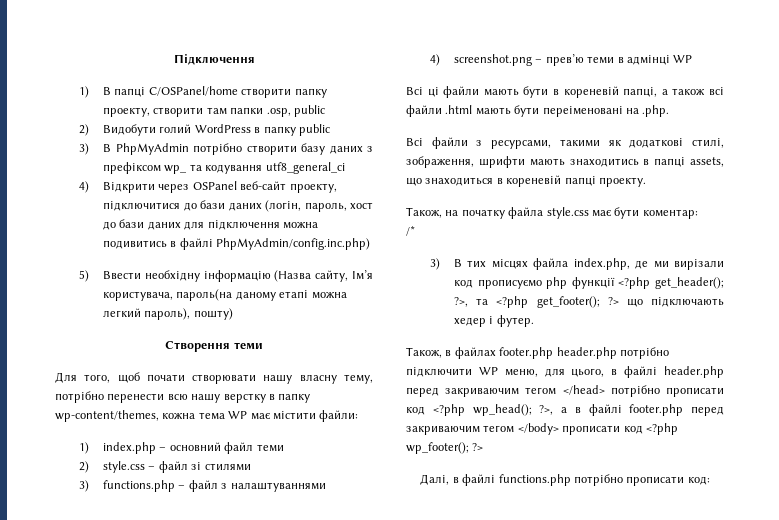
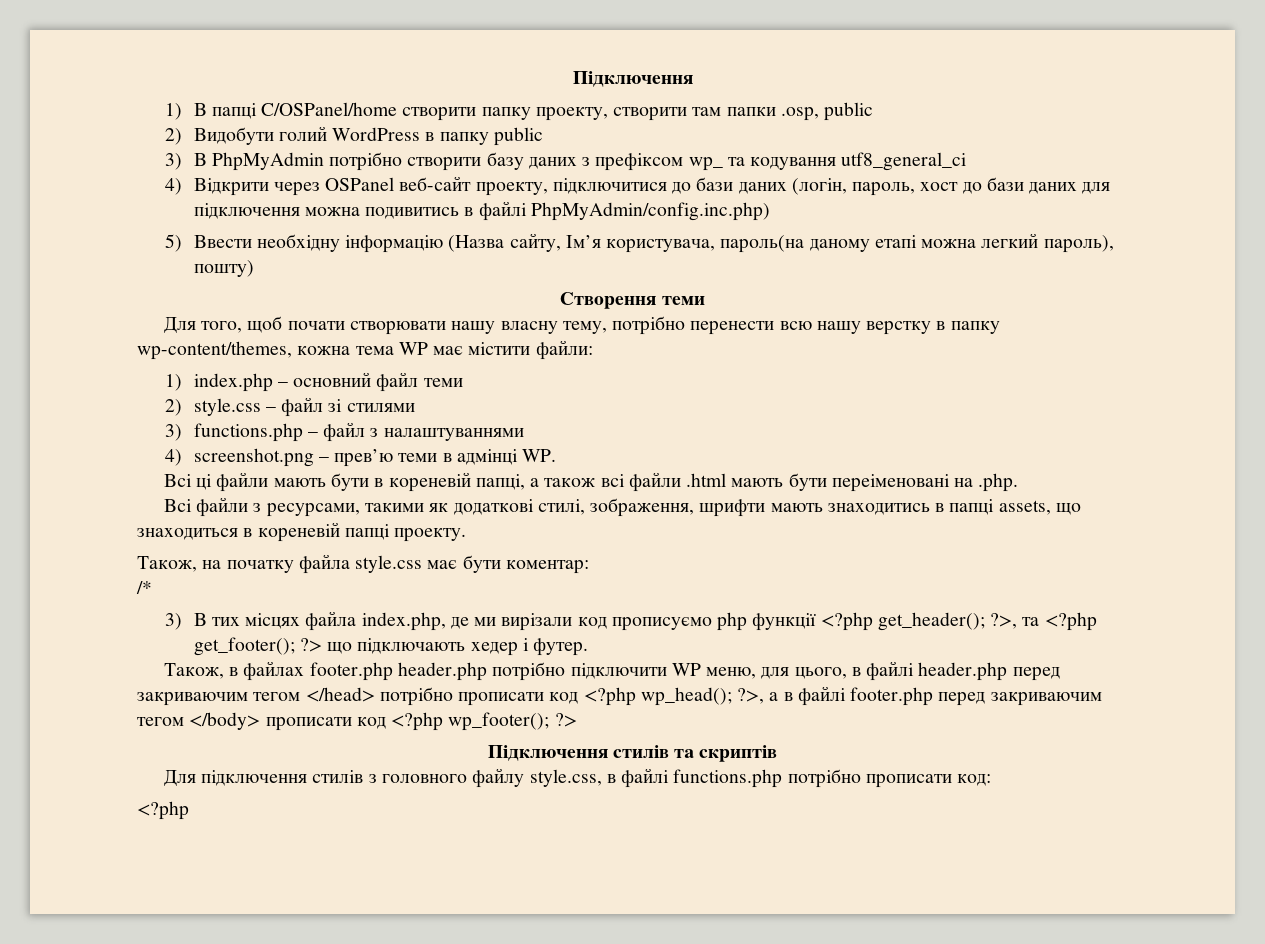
- 4) screenshot.png – прев’ю теми в адмінці WP
+ 4) screenshot.png – прев’ю теми в адмінці WP.
- Далі, в файлі functions.php потрібно прописати код:
+ Підключення стилів та скриптів
+ Для підключення стилів з головного файлу style.css, в файлі functions.php потрібно прописати код:
+ <?php

